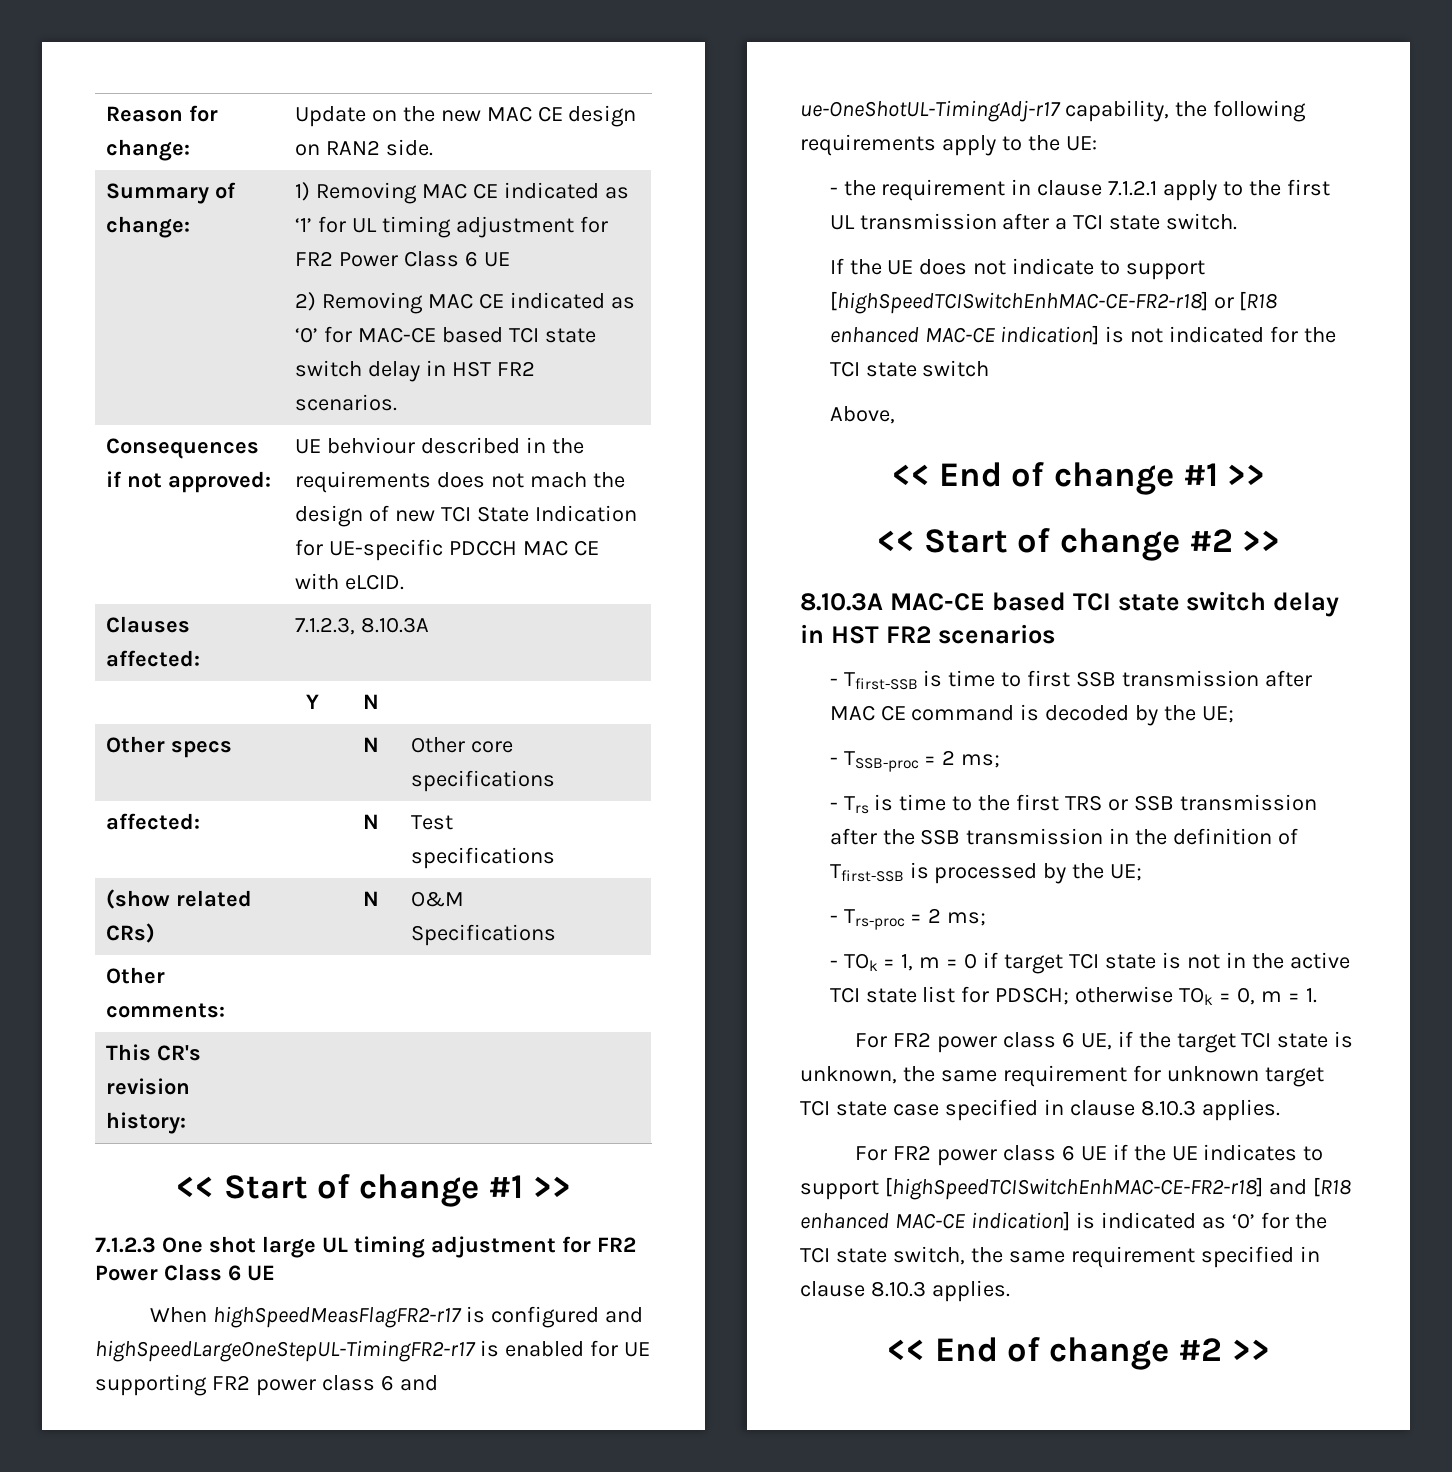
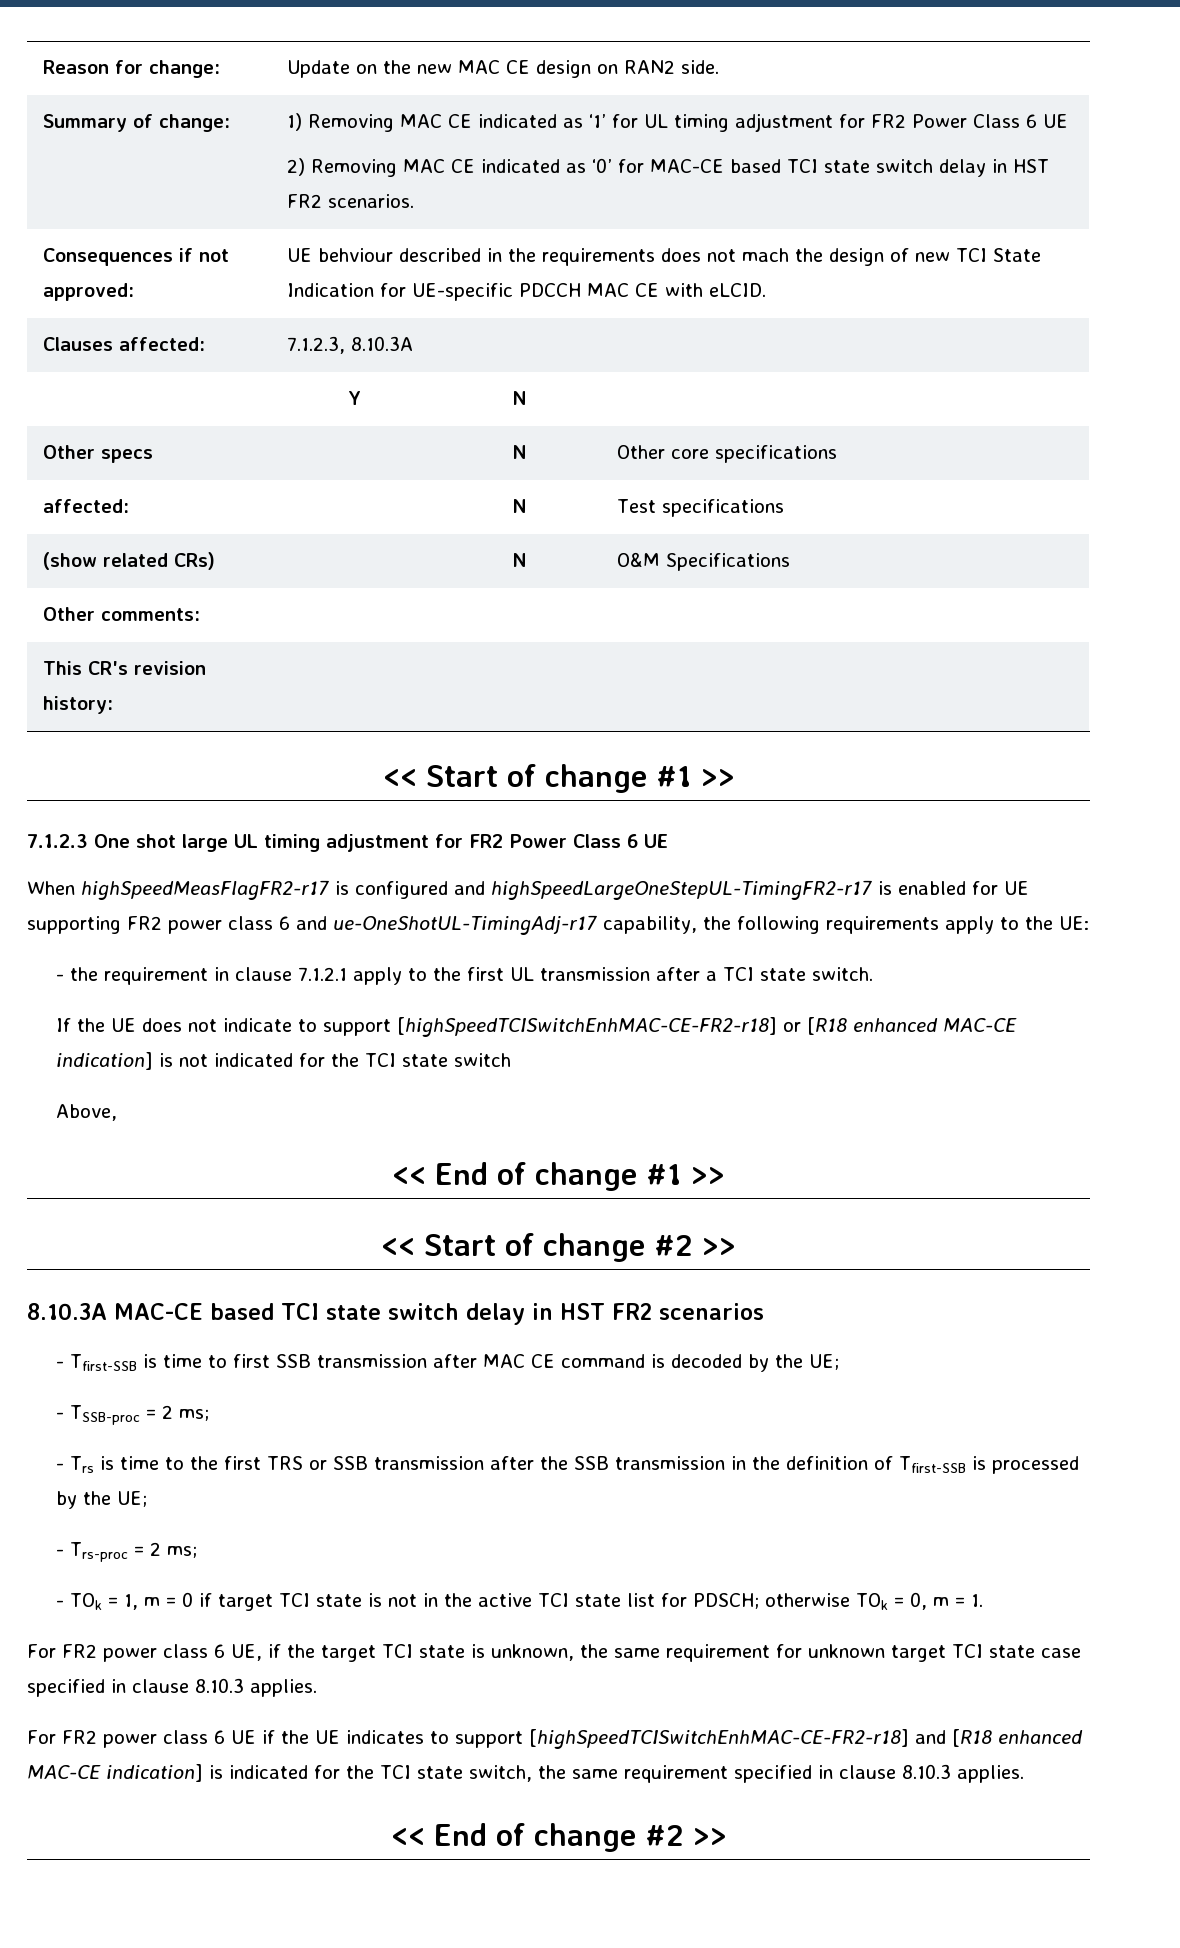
- For FR2 power class 6 UE if the UE indicates to support [highSpeedTCISwitchEnhMAC-CE-FR2-r18] and [R18 enhanced MAC-CE indication] is indicated as ‘0’ for the TCI state switch, the same requirement specified in clause 8.10.3 applies.
+ For FR2 power class 6 UE if the UE indicates to support [highSpeedTCISwitchEnhMAC-CE-FR2-r18] and [R18 enhanced MAC-CE indication] is indicated for the TCI state switch, the same requirement specified in clause 8.10.3 applies.

